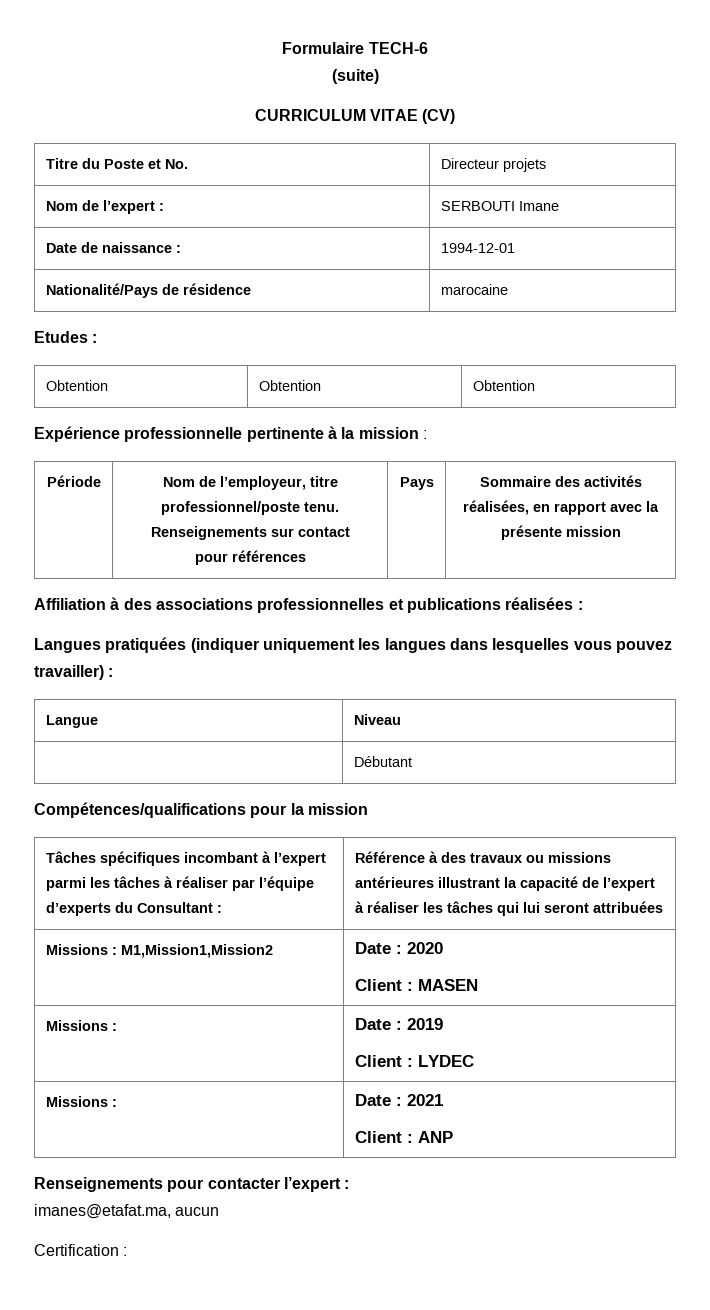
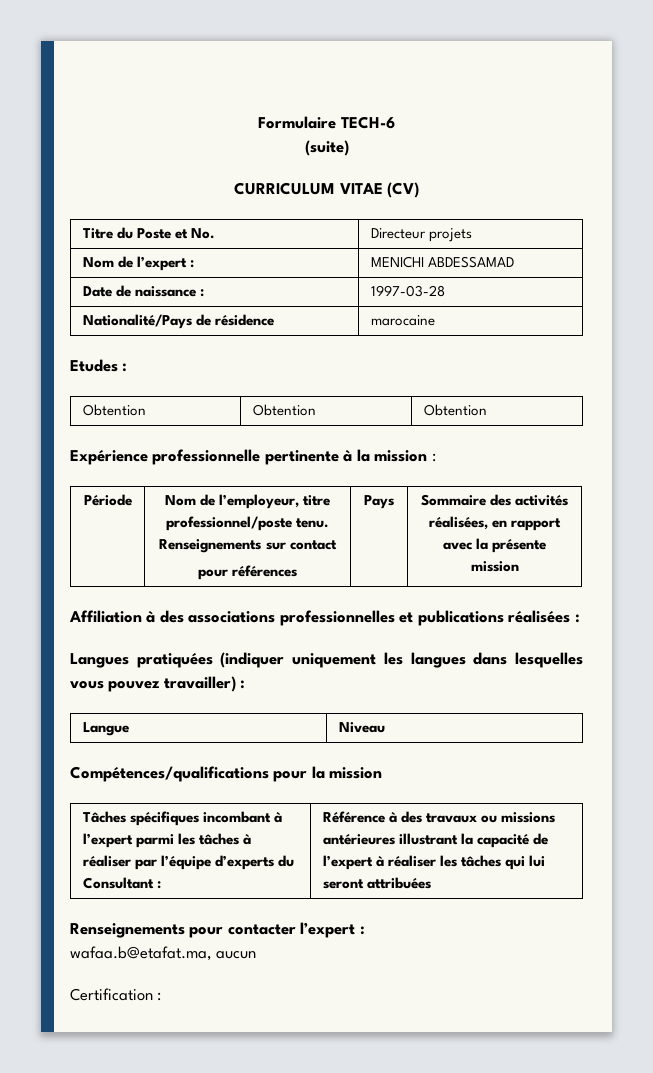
- Nom de l’expert : | SERBOUTI Imane
+ Nom de l’expert : | MENICHI ABDESSAMAD
- Date de naissance : | 1994-12-01
+ Date de naissance : | 1997-03-28
- | Débutant
- Missions : M1,Mission1,Mission2 | Date : 2020
- Client : MASEN
- Missions : | Date : 2019
- Client : LYDEC
- Missions : | Date : 2021
- Client : ANP
- imanes@etafat.ma, aucun
+ wafaa.b@etafat.ma, aucun

